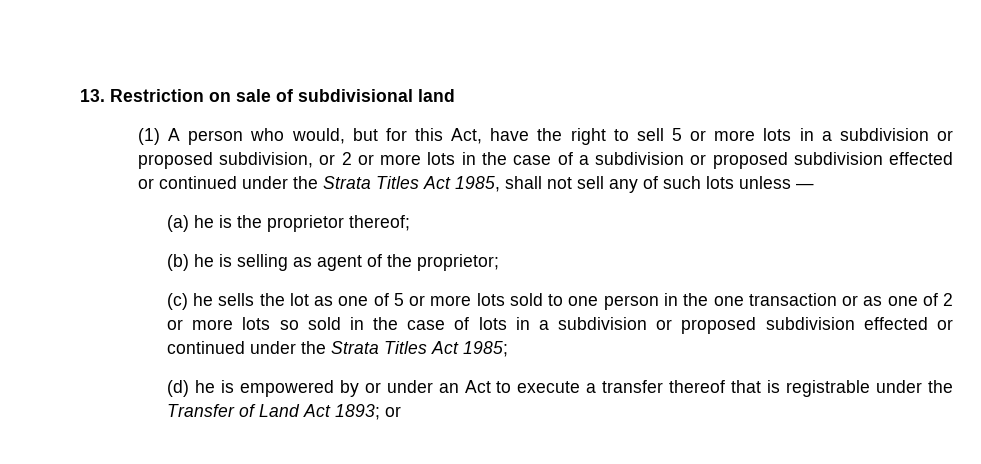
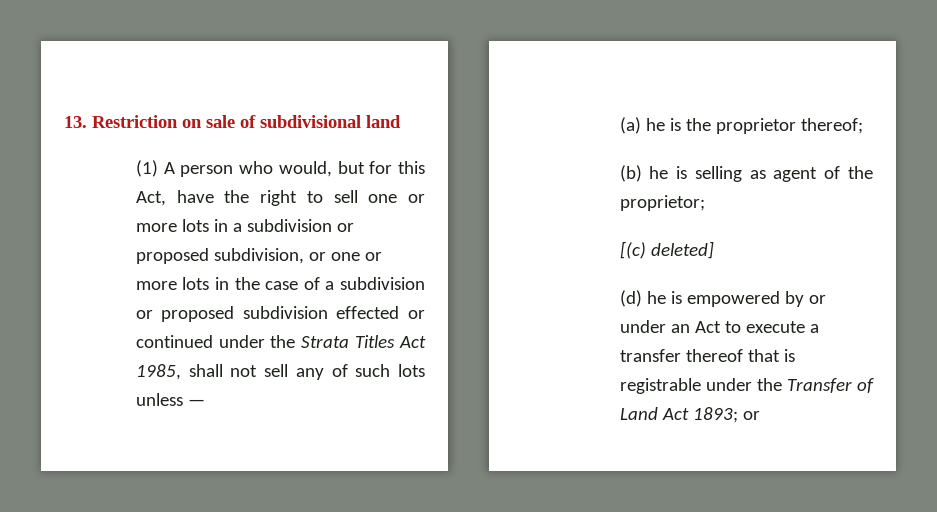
- (1) A person who would, but for this Act, have the right to sell 5 or more lots in a subdivision or proposed subdivision, or 2 or more lots in the case of a subdivision or proposed subdivision effected or continued under the Strata Titles Act 1985, shall not sell any of such lots unless —
+ (1) A person who would, but for this Act, have the right to sell one or more lots in a subdivision or proposed subdivision, or one or more lots in the case of a subdivision or proposed subdivision effected or continued under the Strata Titles Act 1985, shall not sell any of such lots unless —
- (c) he sells the lot as one of 5 or more lots sold to one person in the one transaction or as one of 2 or more lots so sold in the case of lots in a subdivision or proposed subdivision effected or continued under the Strata Titles Act 1985;
+ [(c) deleted]

